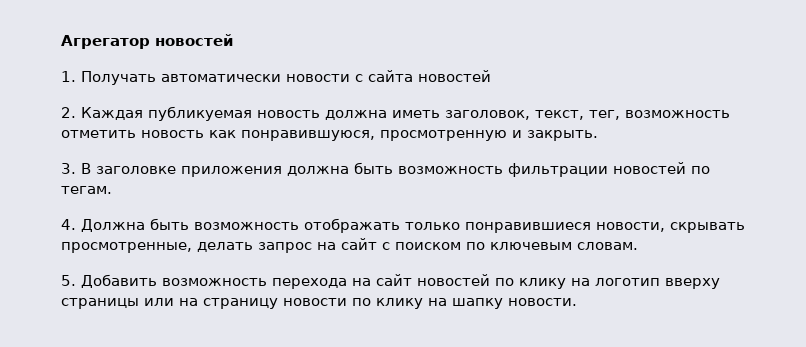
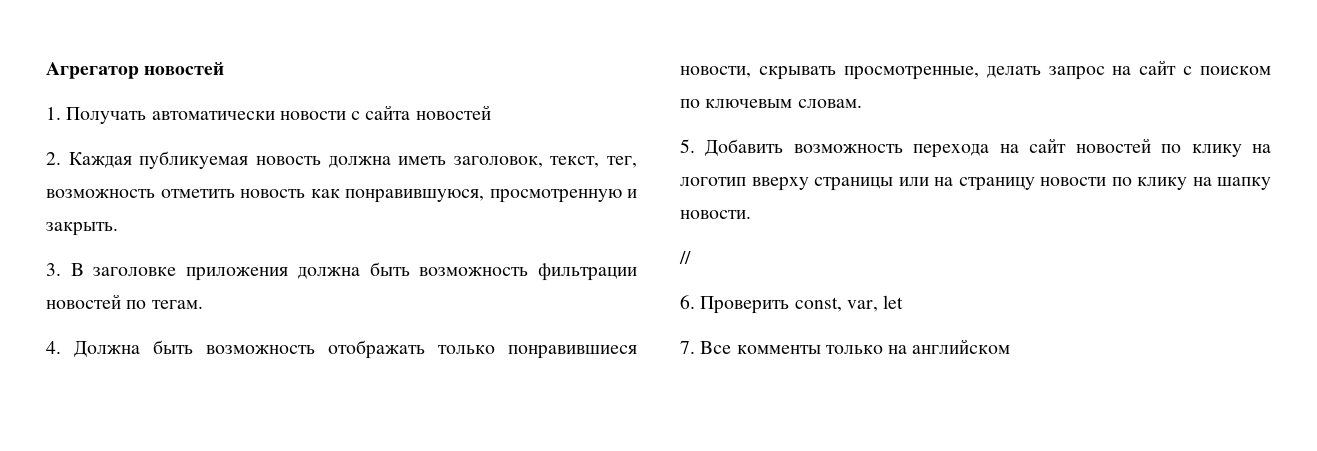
  5. Добавить возможность перехода на сайт новостей по клику на логотип вверху страницы или на страницу новости по клику на шапку новости.
+ //
+ 6. Проверить const, var, let
+ 7. Все комменты только на английском

